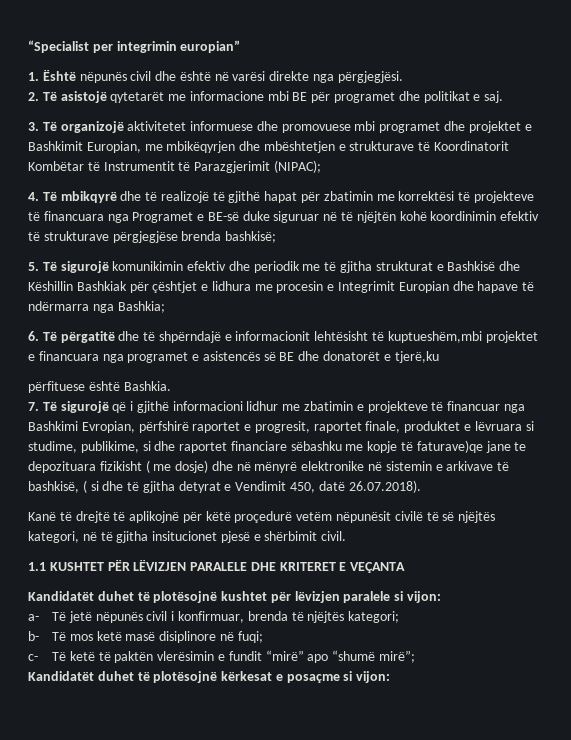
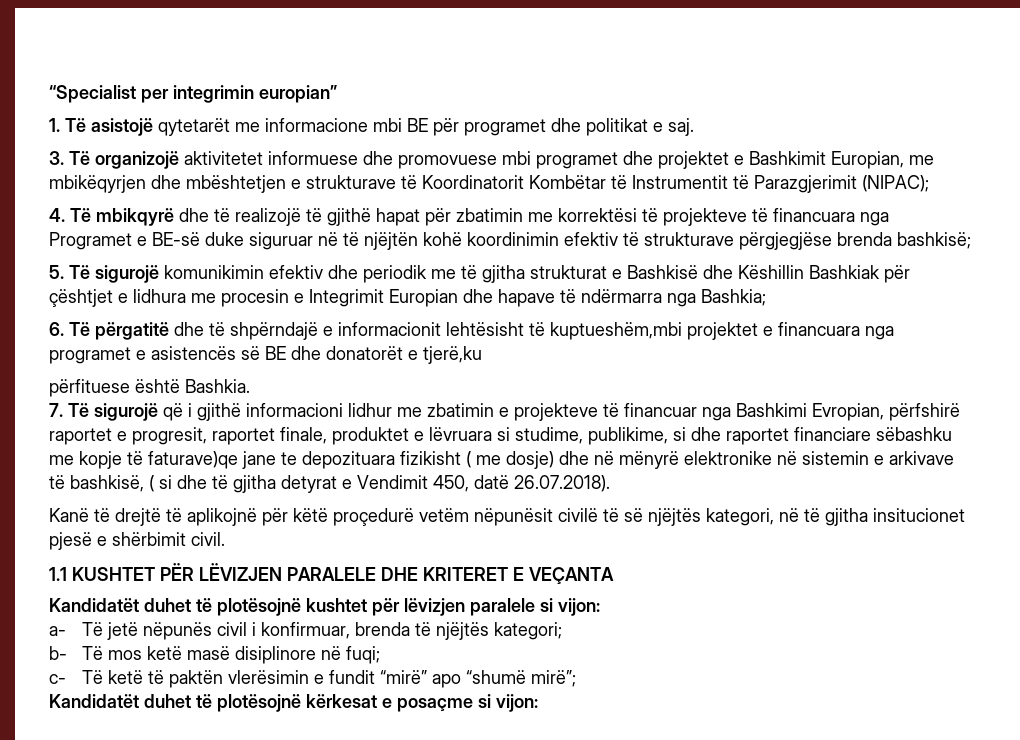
- 1. Është nëpunës civil dhe është në varësi direkte nga përgjegjësi.
- 2. Të asistojë qytetarët me informacione mbi BE për programet dhe politikat e saj.
+ 1. Të asistojë qytetarët me informacione mbi BE për programet dhe politikat e saj.

